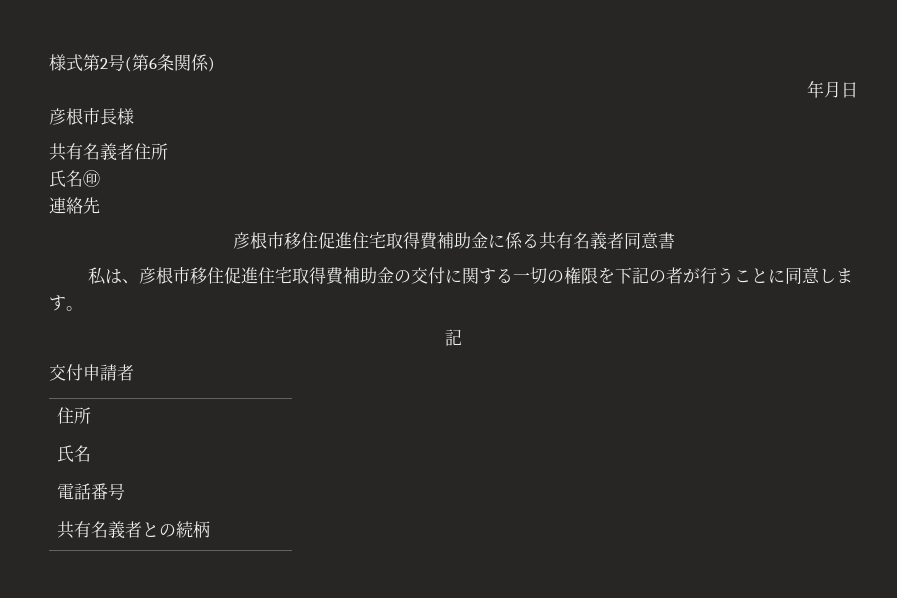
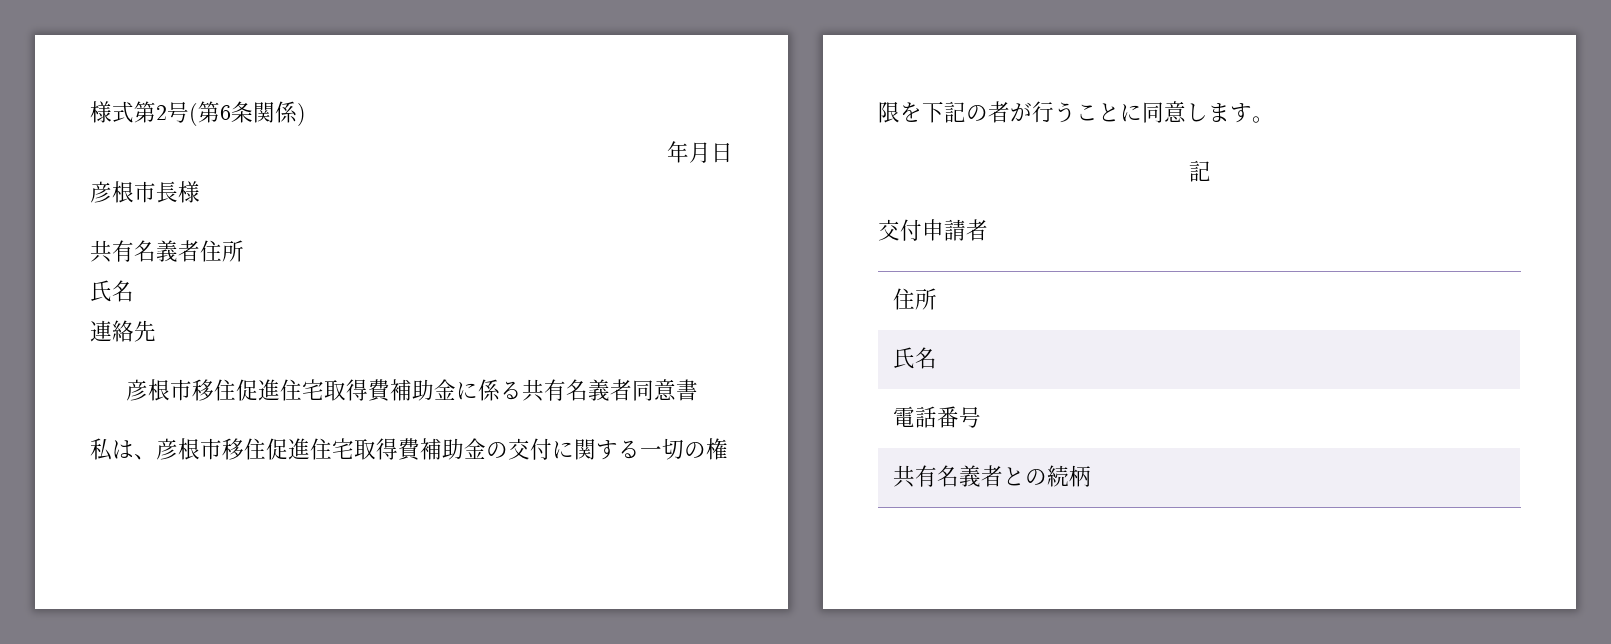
  共有名義者住所
- 氏名㊞
+ 氏名

